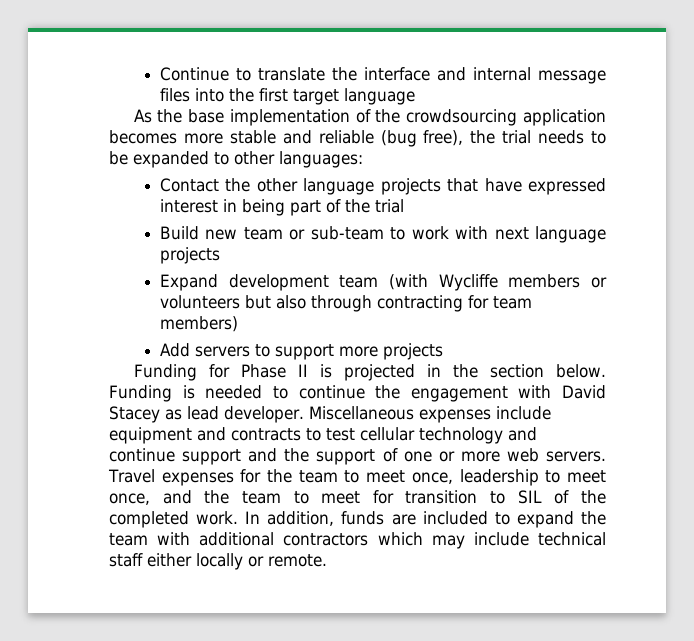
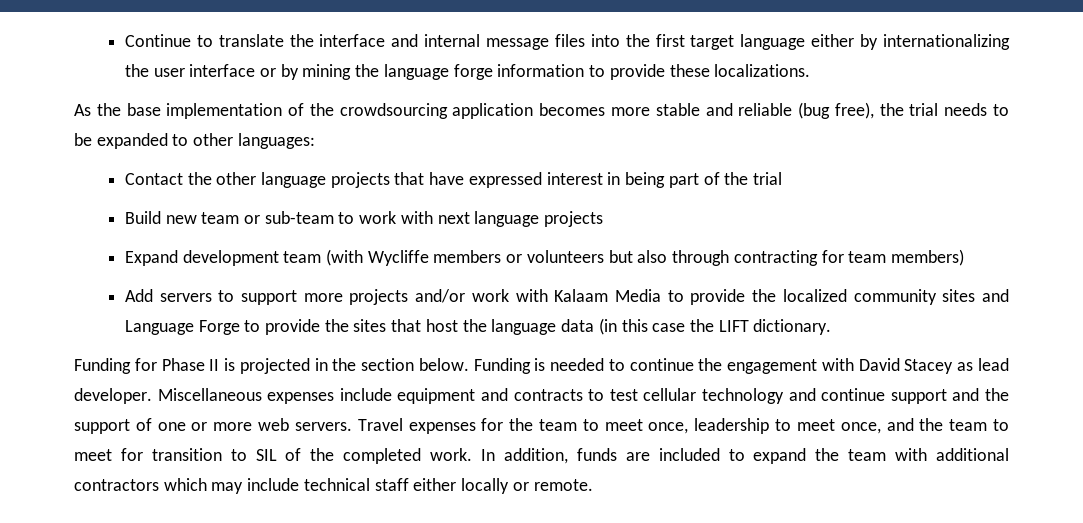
- Continue to translate the interface and internal message files into the first target language
+ Continue to translate the interface and internal message files into the first target language either by internationalizing the user interface or by mining the language forge information to provide these localizations.
- Add servers to support more projects
+ Add servers to support more projects and/or work with Kalaam Media to provide the localized community sites and Language Forge to provide the sites that host the language data (in this case the LIFT dictionary.

